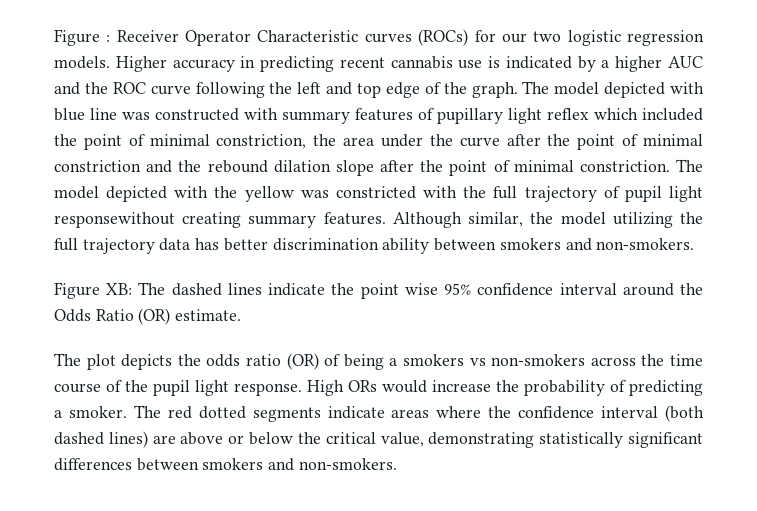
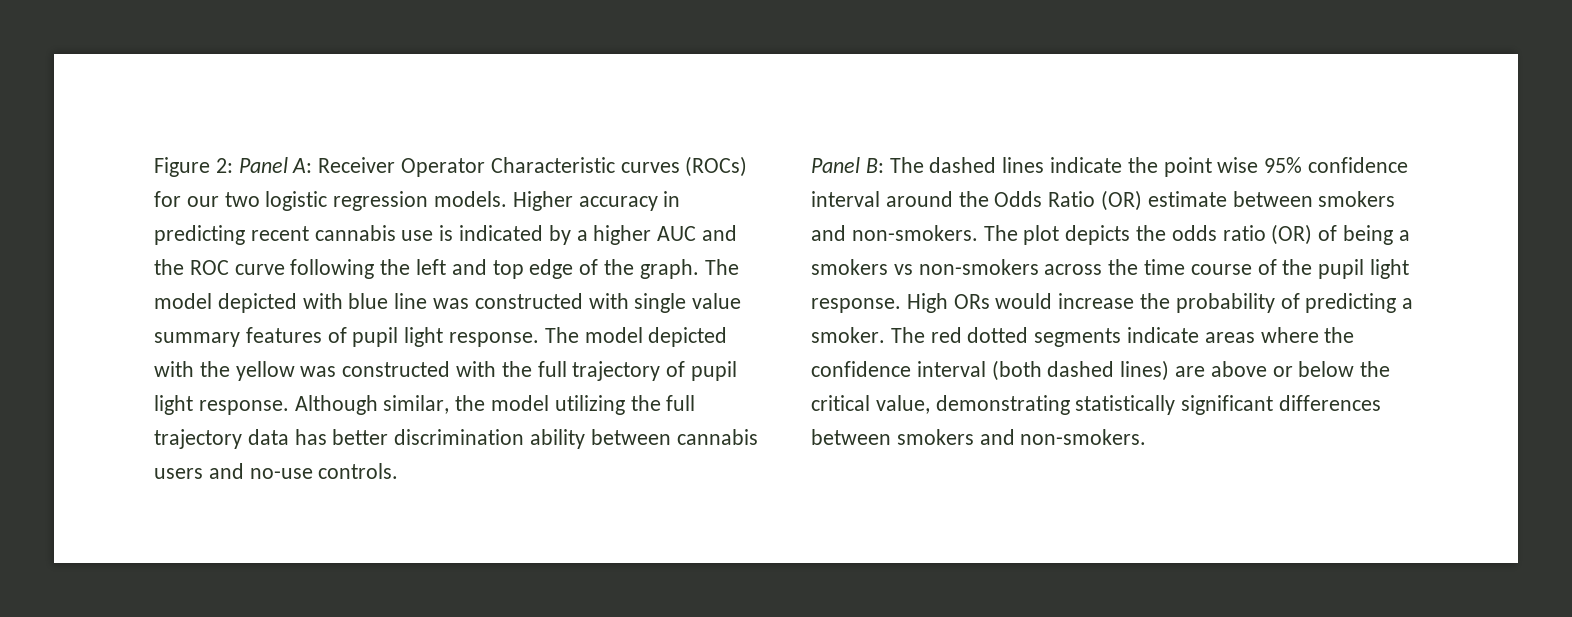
- Figure : Receiver Operator Characteristic curves (ROCs) for our two logistic regression models.
+ Figure 2: Panel A: Receiver Operator Characteristic curves (ROCs) for our two logistic regression models.
- The model depicted with blue line was constructed with summary features of pupillary light reflex which included the point of minimal constriction, the area under the curve after the point of minimal constriction and the rebound dilation slope after the point of minimal constriction.
+ The model depicted with blue line was constructed with single value summary features of pupil light response.
- The model depicted with the yellow was constricted with the full trajectory of pupil light responsewithout creating summary features.
+ The model depicted with the yellow was constructed with the full trajectory of pupil light response.
- Although similar, the model utilizing the full trajectory data has better discrimination ability between smokers and non-smokers.
- Figure XB: The dashed lines indicate the point wise 95% confidence interval around the Odds Ratio (OR) estimate.
- The plot depicts the odds ratio (OR) of being a smokers vs non-smokers across the time course of the pupil light response.
+ Although similar, the model utilizing the full trajectory data has better discrimination ability between cannabis users and no-use controls.
+ Panel B: The dashed lines indicate the point wise 95% confidence interval around the Odds Ratio (OR) estimate between smokers and non-smokers. The plot depicts the odds ratio (OR) of being a smokers vs non-smokers across the time course of the pupil light response.

